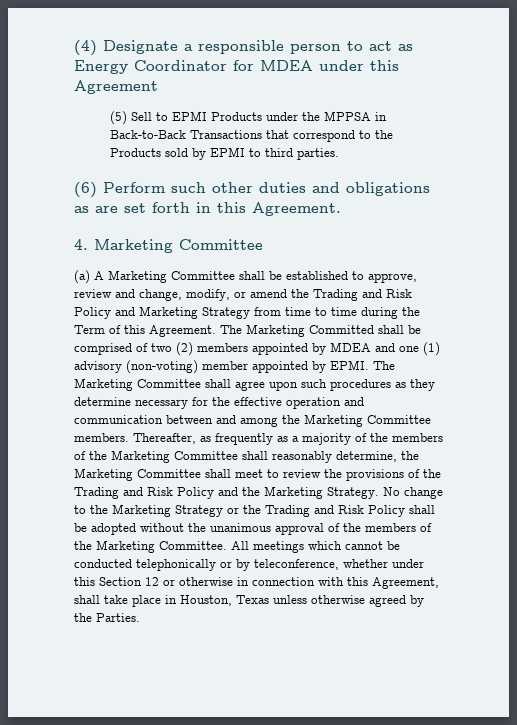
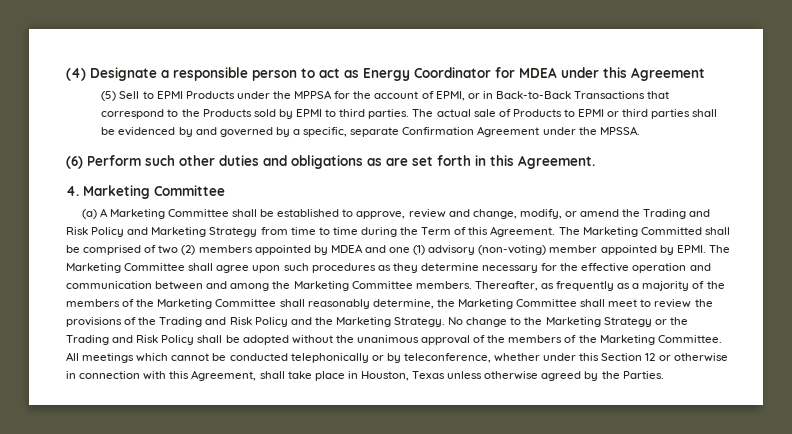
- (5) Sell to EPMI Products under the MPPSA in Back-to-Back Transactions that correspond to the Products sold by EPMI to third parties.
+ (5) Sell to EPMI Products under the MPPSA for the account of EPMI, or in Back-to-Back Transactions that correspond to the Products sold by EPMI to third parties. The actual sale of Products to EPMI or third parties shall be evidenced by and governed by a specific, separate Confirmation Agreement under the MPSSA.

